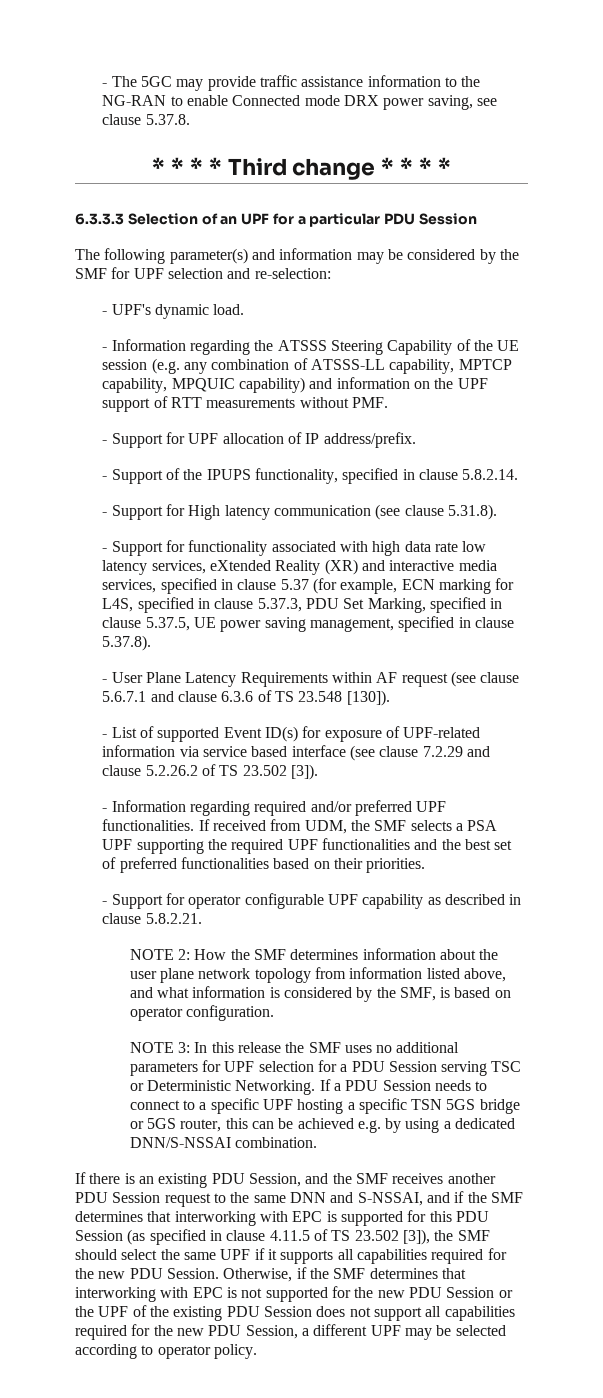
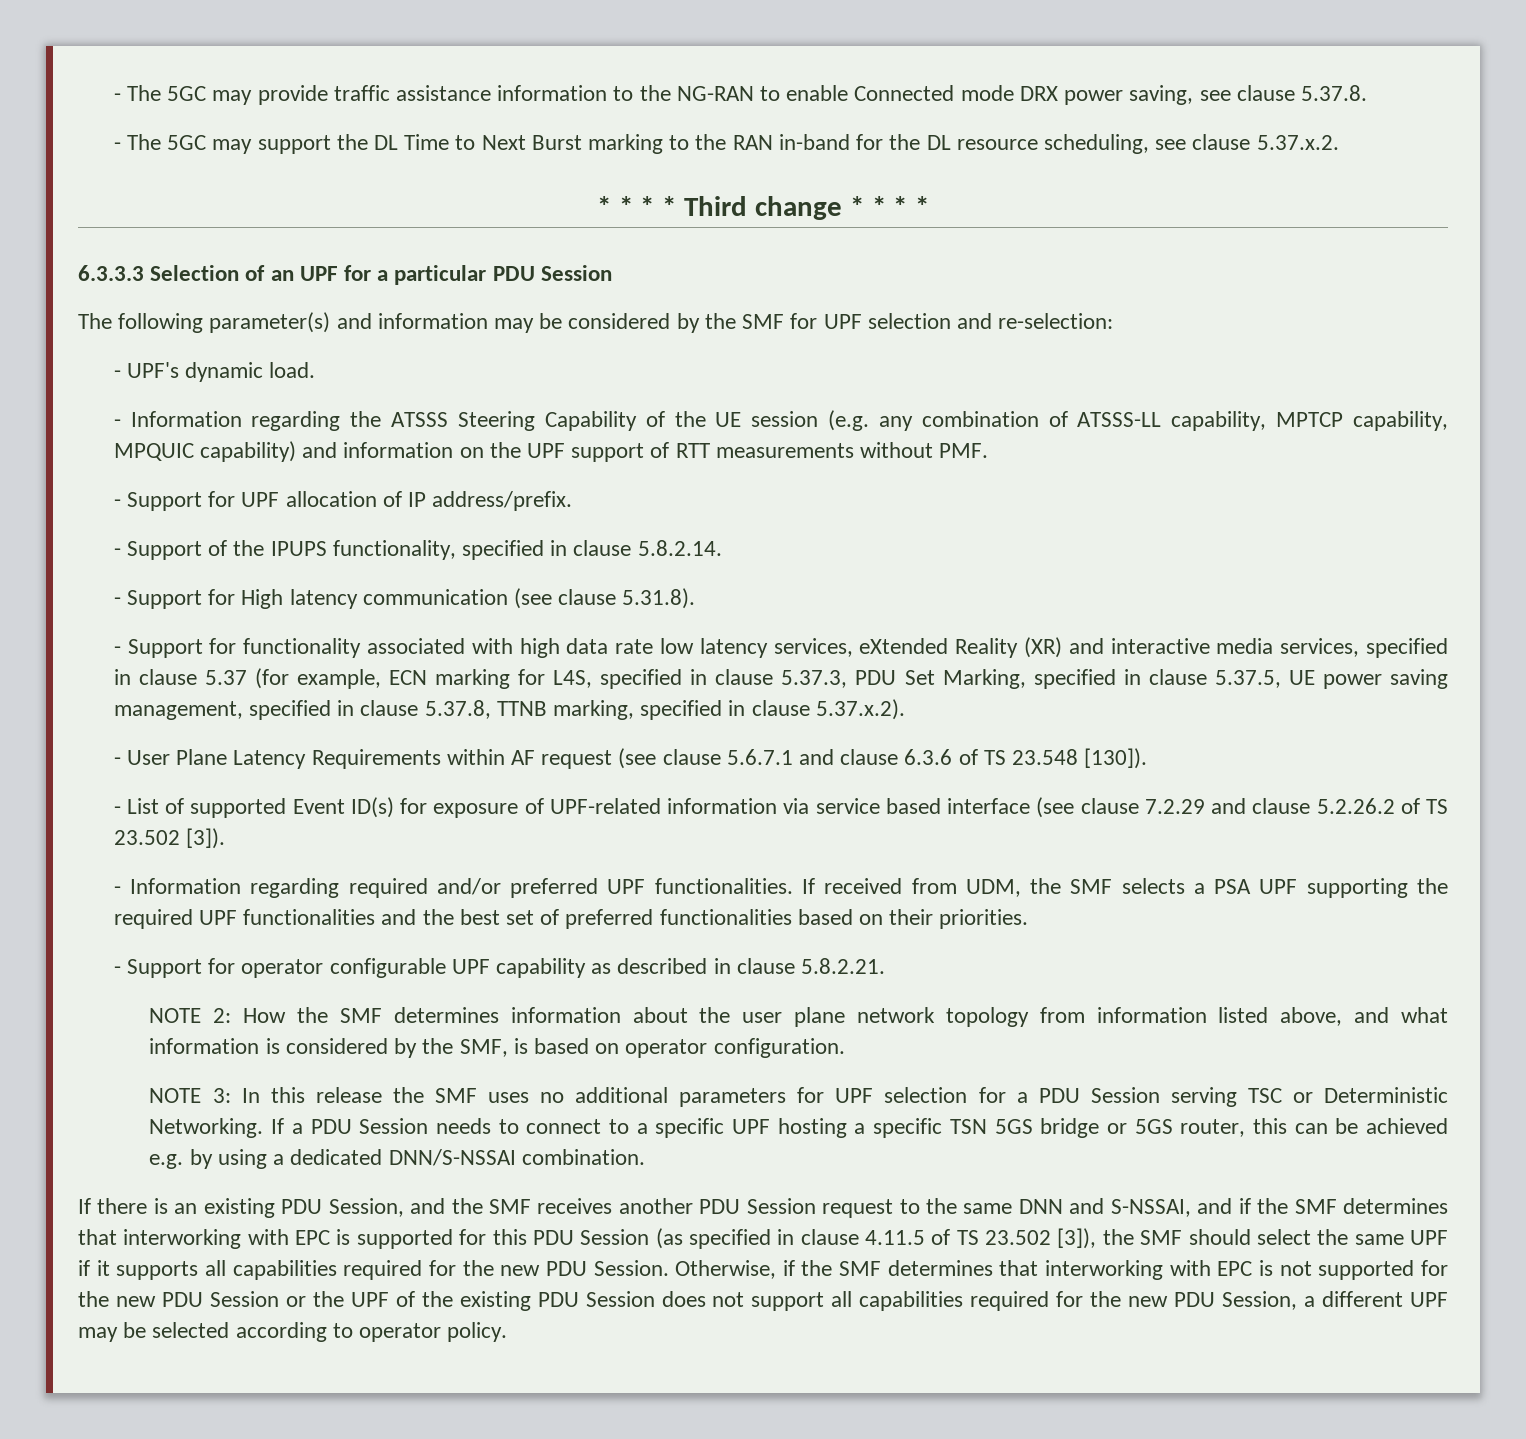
+ - The 5GC may support the DL Time to Next Burst marking to the RAN in-band for the DL resource scheduling, see clause 5.37.x.2.
- - Support for functionality associated with high data rate low latency services, eXtended Reality (XR) and interactive media services, specified in clause 5.37 (for example, ECN marking for L4S, specified in clause 5.37.3, PDU Set Marking, specified in clause 5.37.5, UE power saving management, specified in clause 5.37.8).
+ - Support for functionality associated with high data rate low latency services, eXtended Reality (XR) and interactive media services, specified in clause 5.37 (for example, ECN marking for L4S, specified in clause 5.37.3, PDU Set Marking, specified in clause 5.37.5, UE power saving management, specified in clause 5.37.8, TTNB marking, specified in clause 5.37.x.2).

